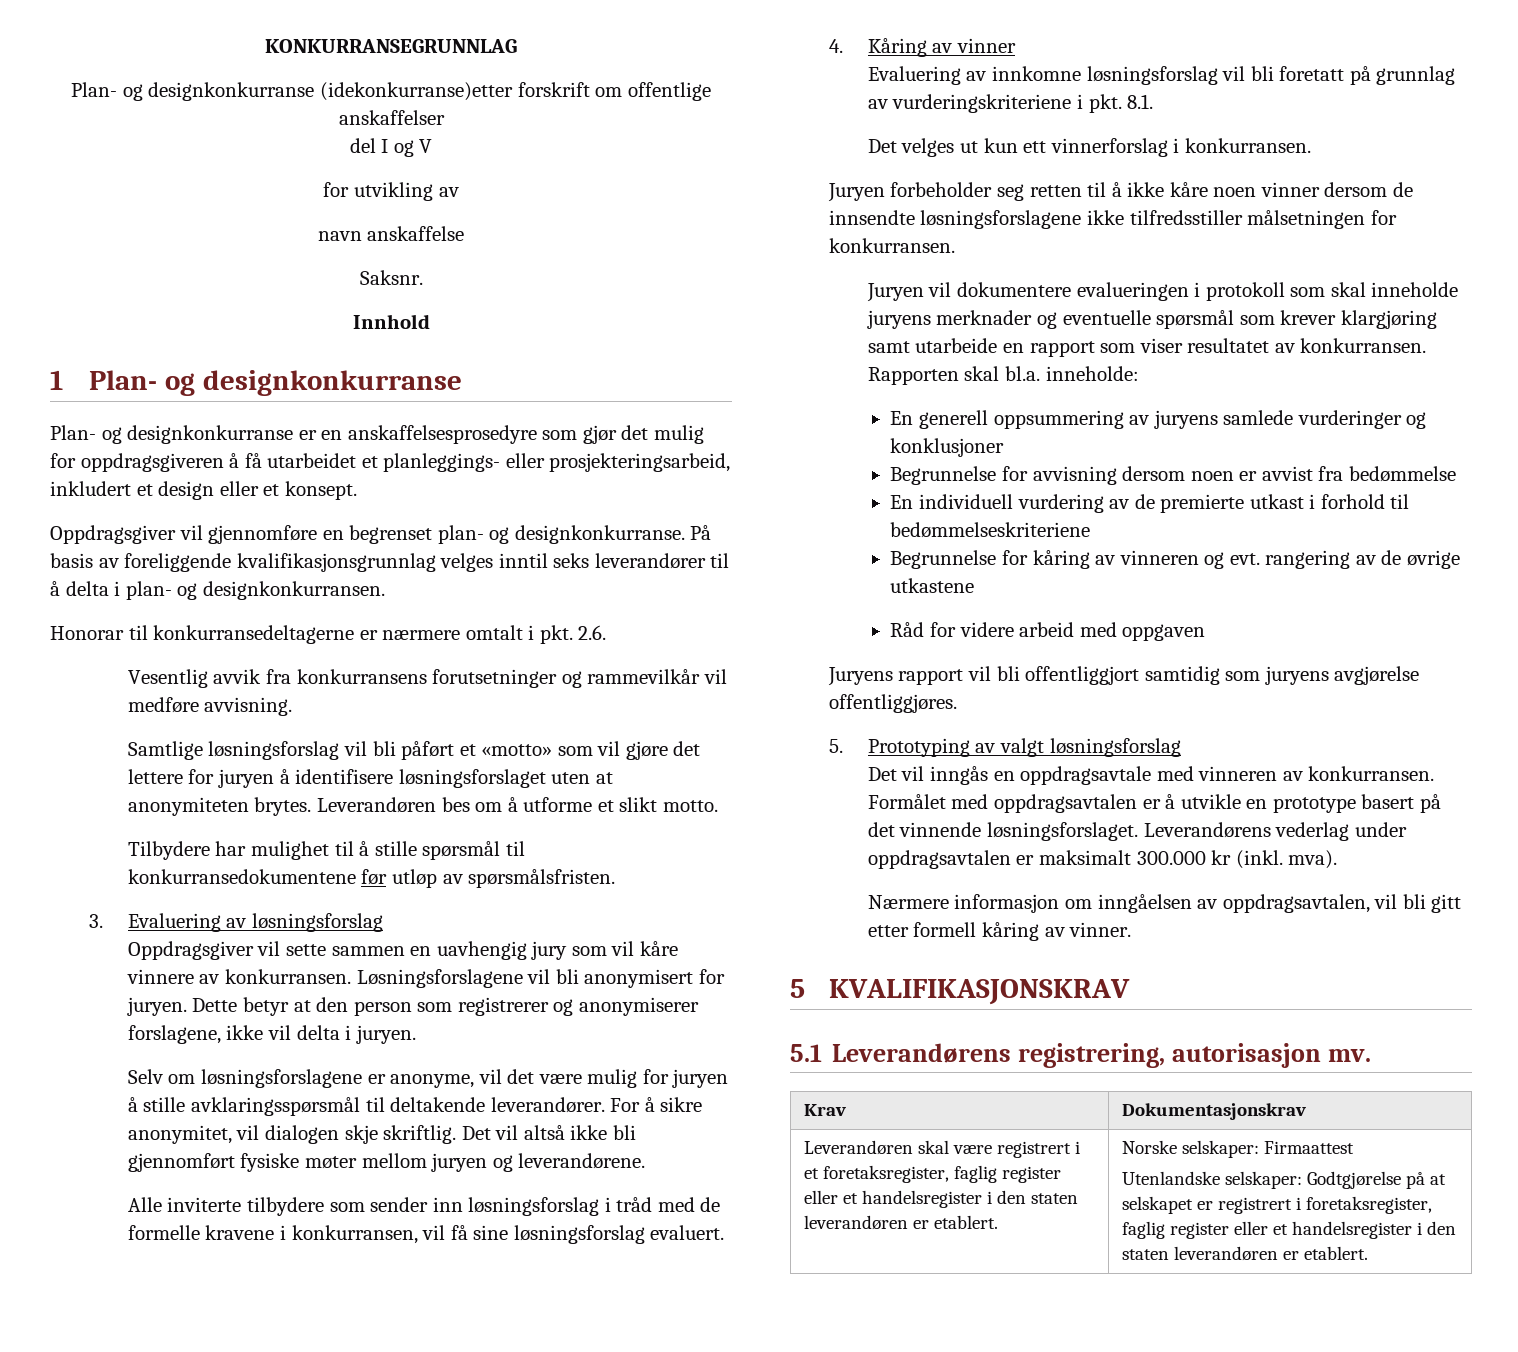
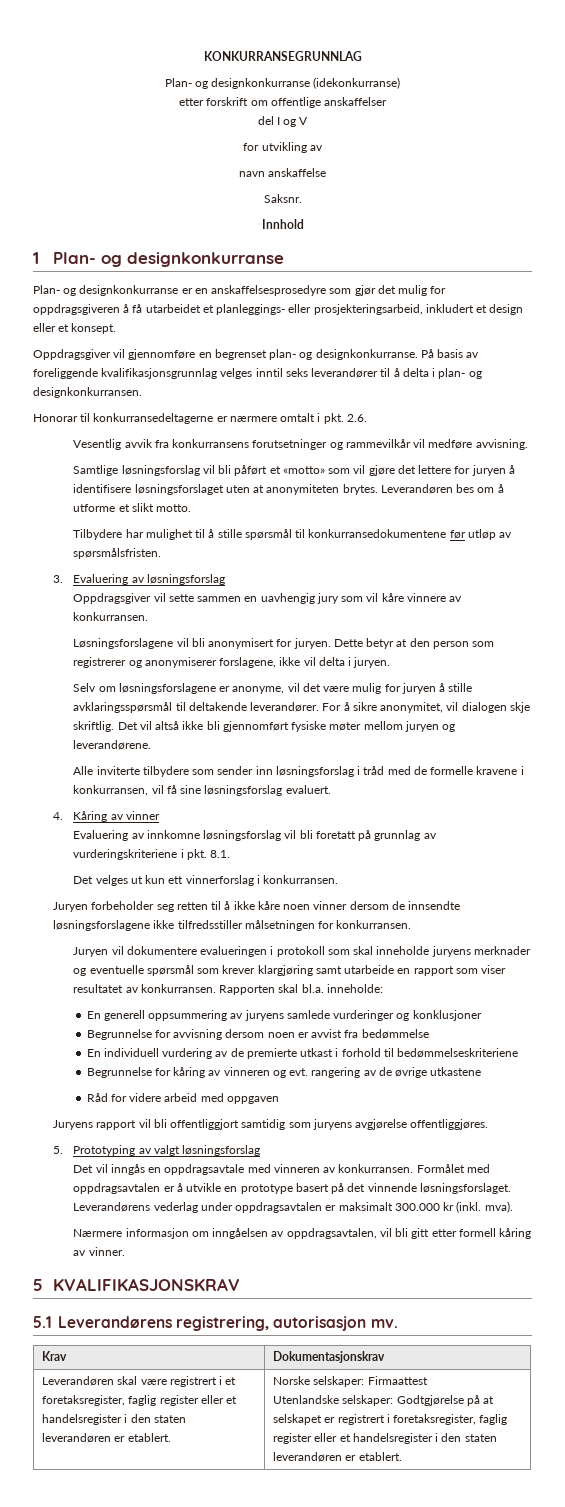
- Plan- og designkonkurranse (idekonkurranse)etter forskrift om offentlige anskaffelser
+ Plan- og designkonkurranse (idekonkurranse)
+ etter forskrift om offentlige anskaffelser
- Oppdragsgiver vil sette sammen en uavhengig jury som vil kåre vinnere av konkurransen. Løsningsforslagene vil bli anonymisert for juryen.
+ Oppdragsgiver vil sette sammen en uavhengig jury som vil kåre vinnere av konkurransen.
+ Løsningsforslagene vil bli anonymisert for juryen.

